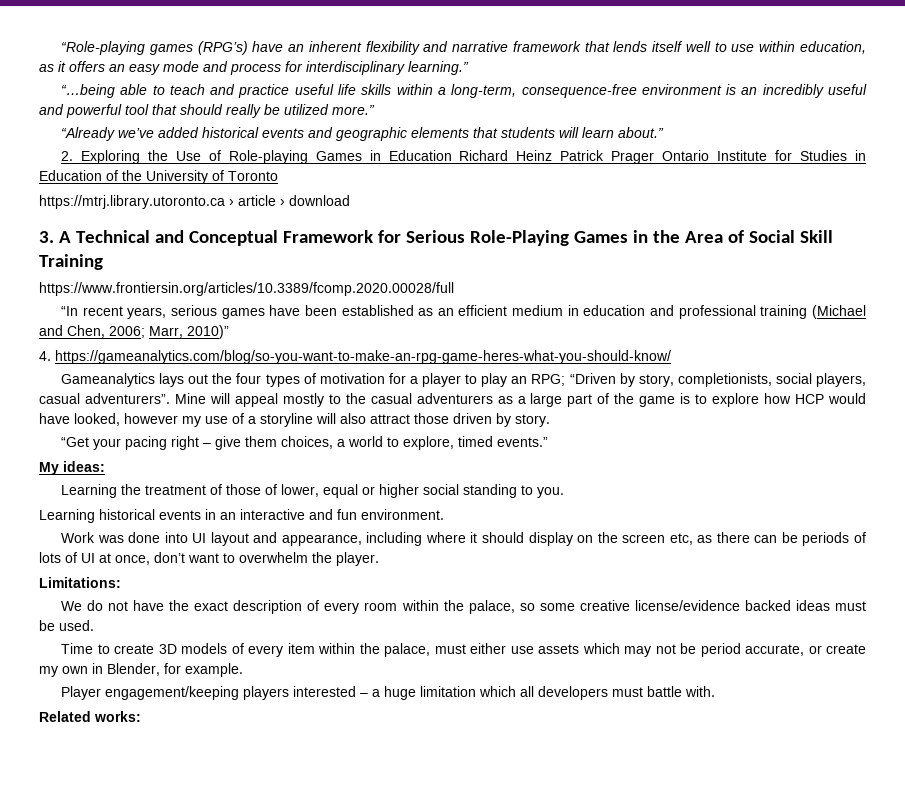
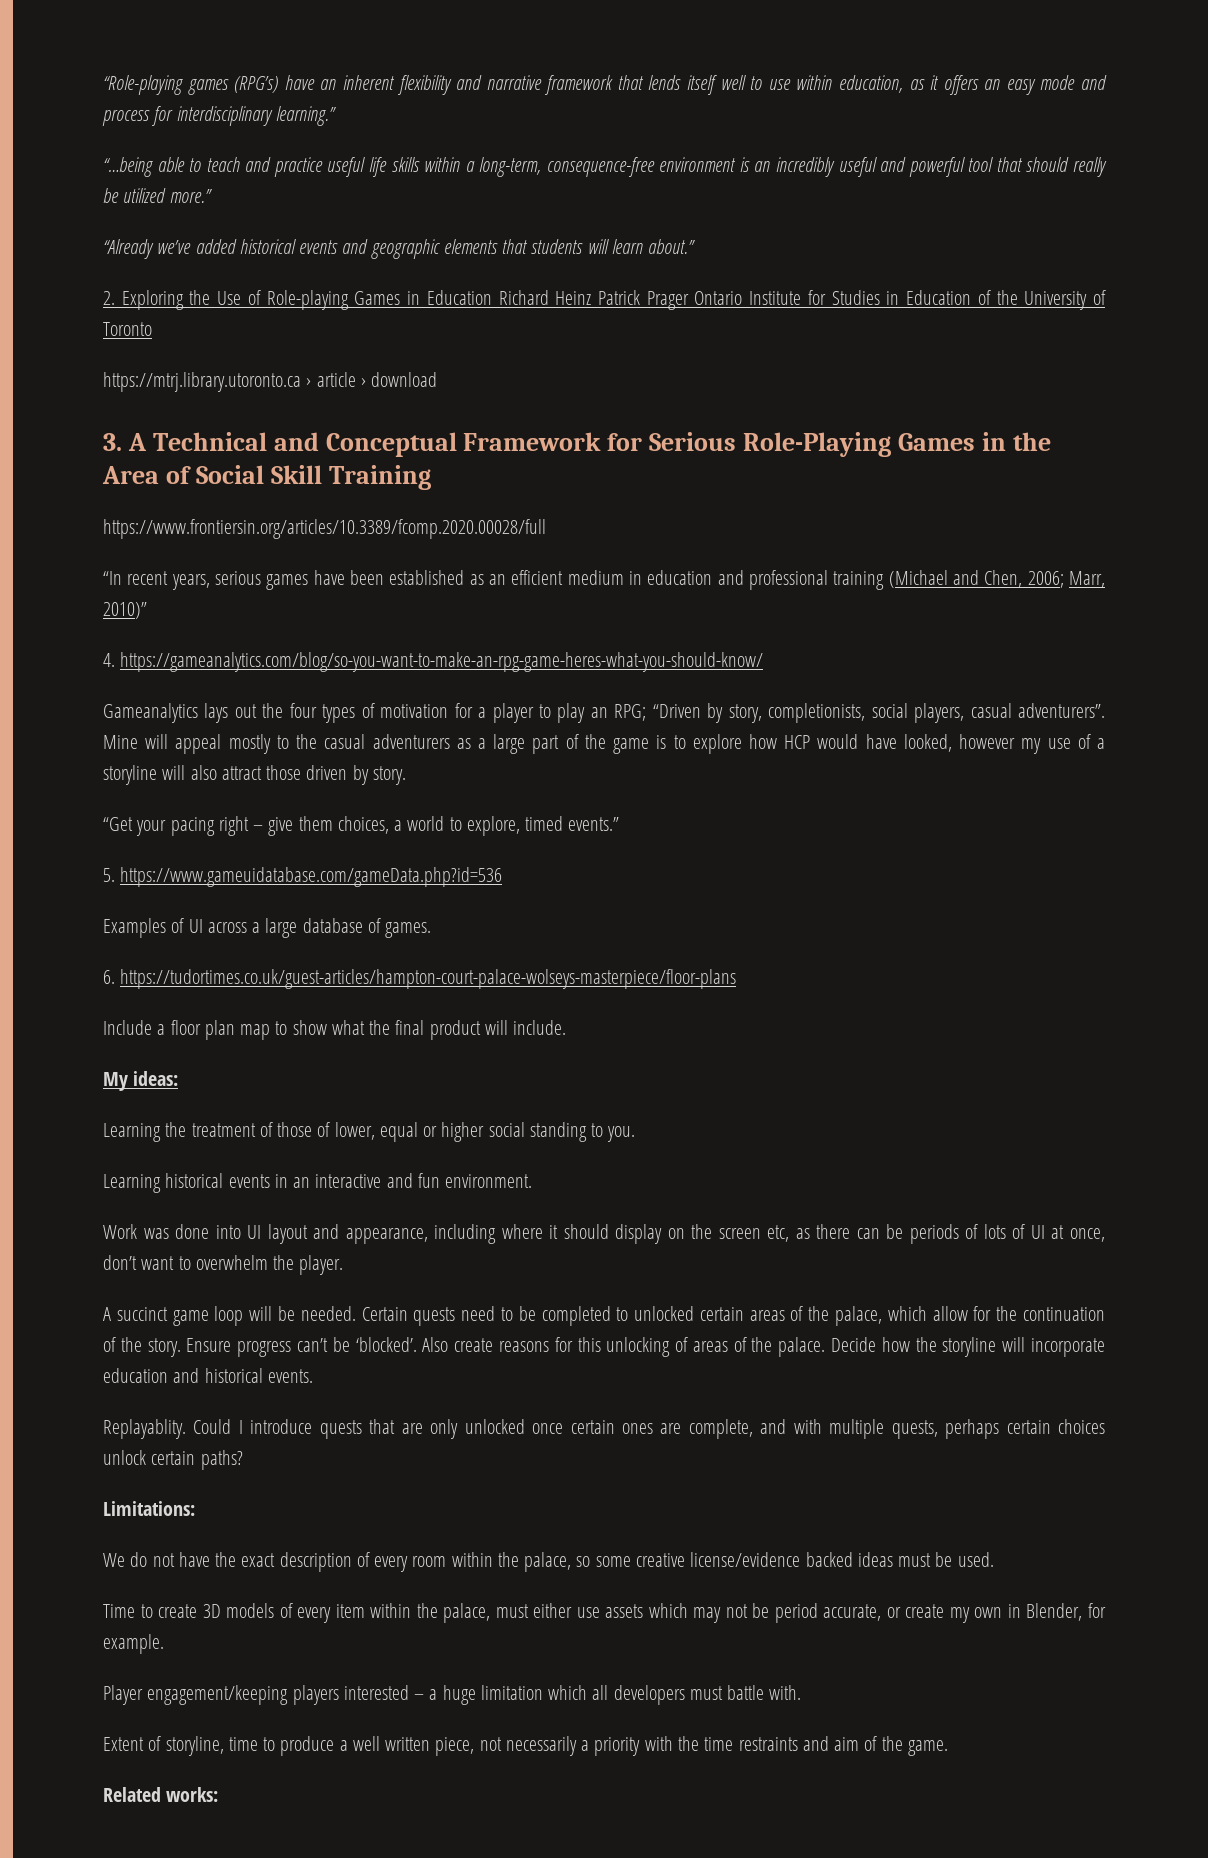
+ 5. https://www.gameuidatabase.com/gameData.php?id=536
+ Examples of UI across a large database of games.
+ 6. https://tudortimes.co.uk/guest-articles/hampton-court-palace-wolseys-masterpiece/floor-plans
+ Include a floor plan map to show what the final product will include.
+ A succinct game loop will be needed. Certain quests need to be completed to unlocked certain areas of the palace, which allow for the continuation of the story. Ensure progress can’t be ‘blocked’. Also create reasons for this unlocking of areas of the palace. Decide how the storyline will incorporate education and historical events.
+ Replayablity. Could I introduce quests that are only unlocked once certain ones are complete, and with multiple quests, perhaps certain choices unlock certain paths?
+ Extent of storyline, time to produce a well written piece, not necessarily a priority with the time restraints and aim of the game.

